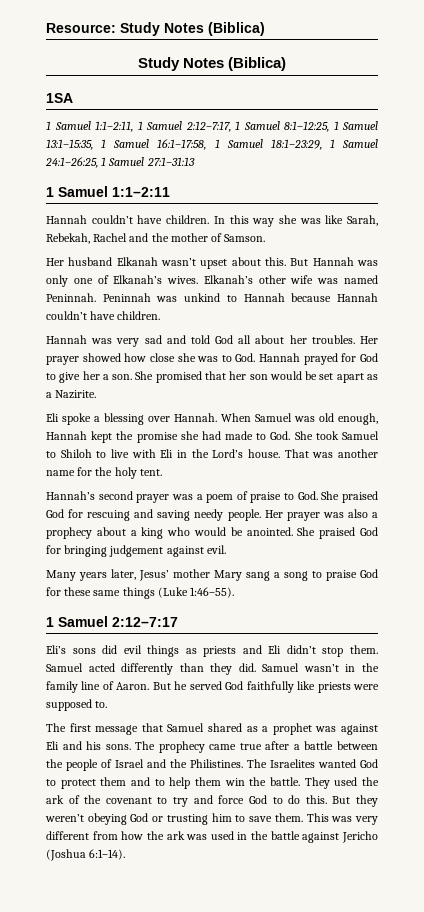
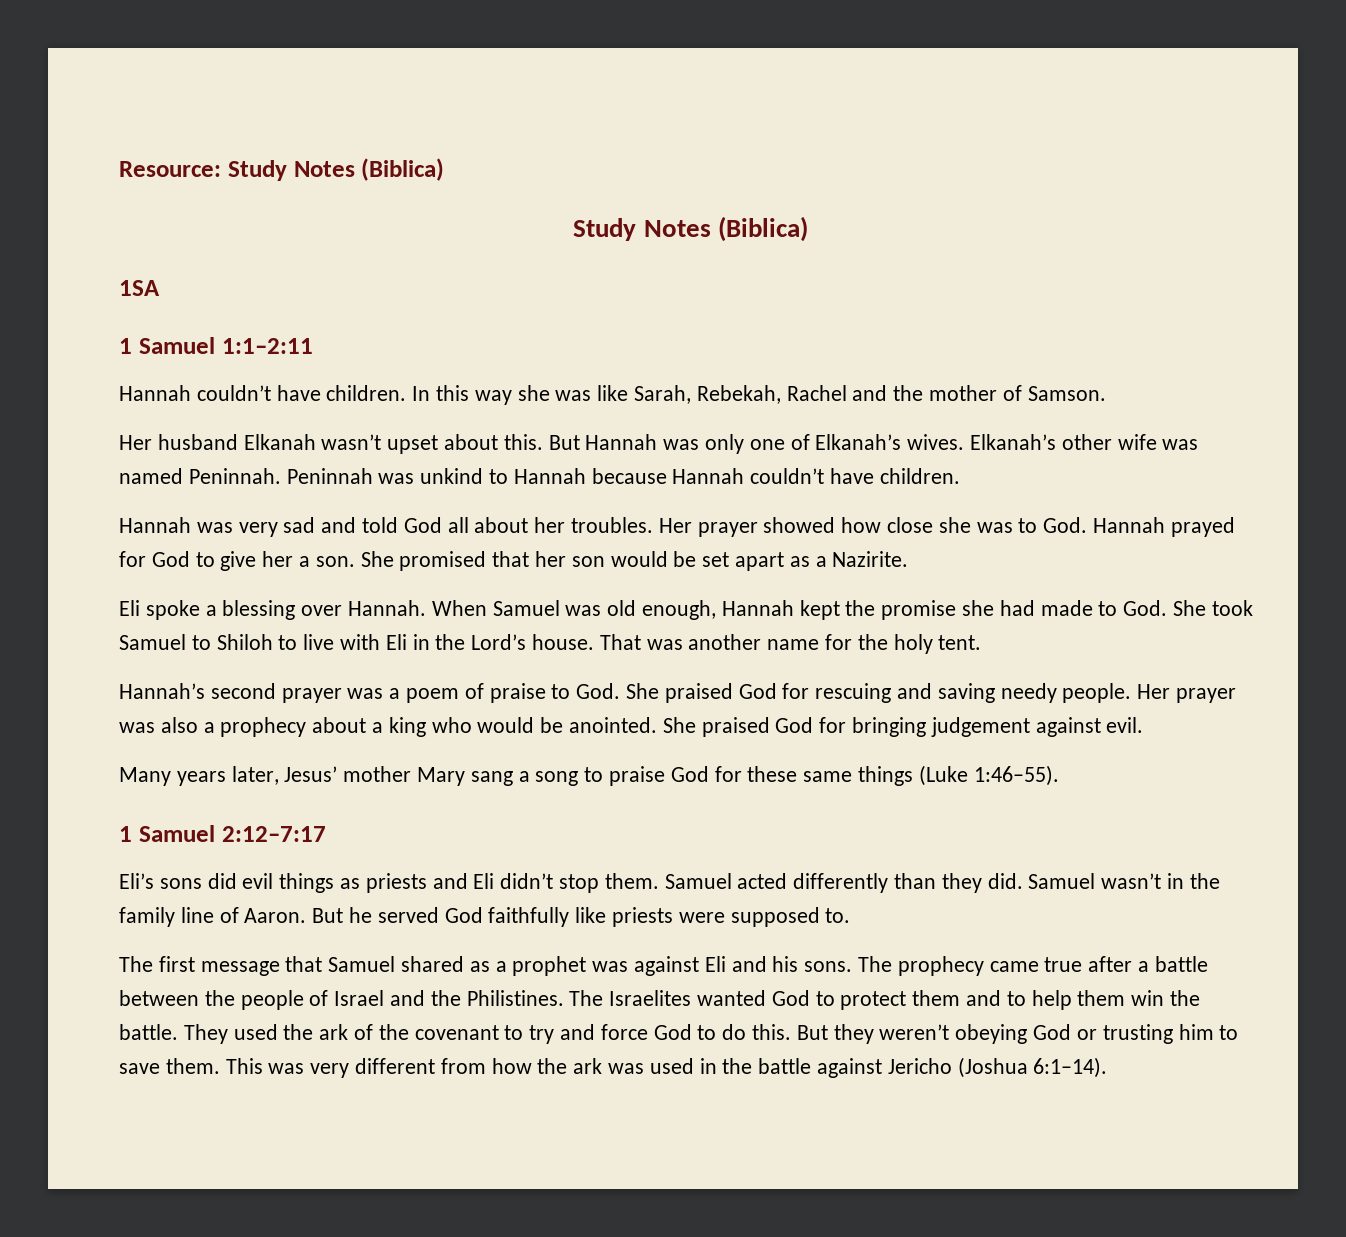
- 1 Samuel 1:1–2:11, 1 Samuel 2:12–7:17, 1 Samuel 8:1–12:25, 1 Samuel 13:1–15:35, 1 Samuel 16:1–17:58, 1 Samuel 18:1–23:29, 1 Samuel 24:1–26:25, 1 Samuel 27:1–31:13

